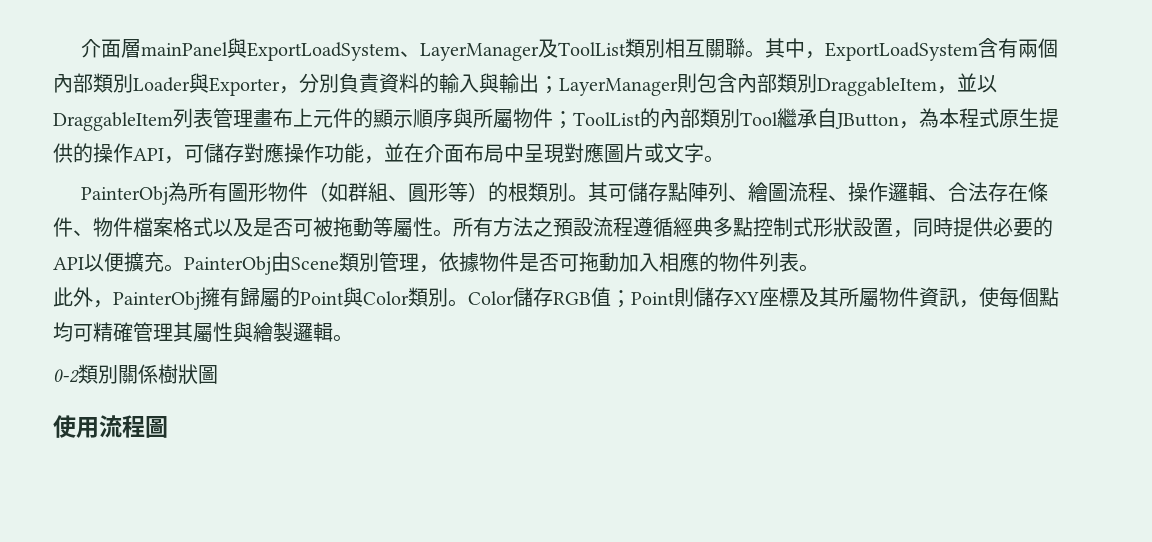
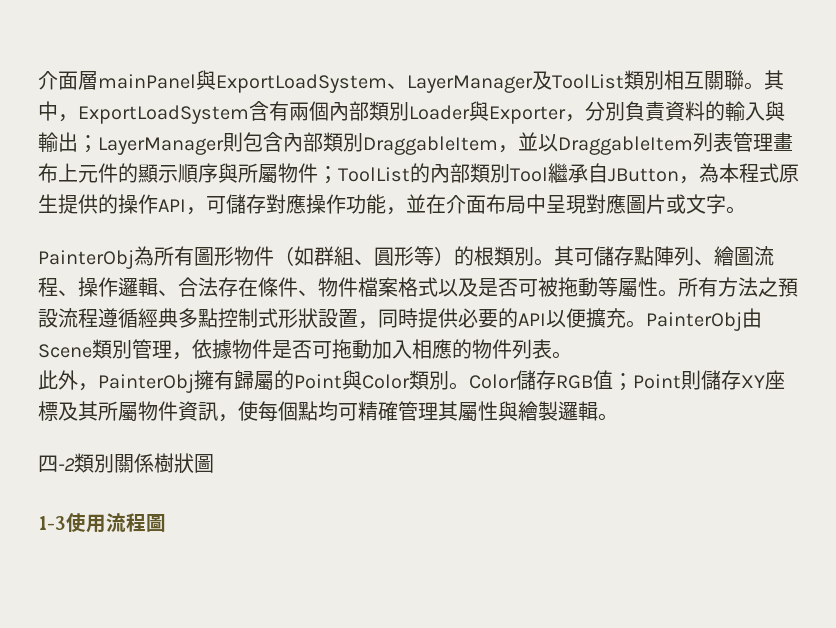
- 0-2類別關係樹狀圖
+ 四-2類別關係樹狀圖
- 使用流程圖
+ 1-3使用流程圖

